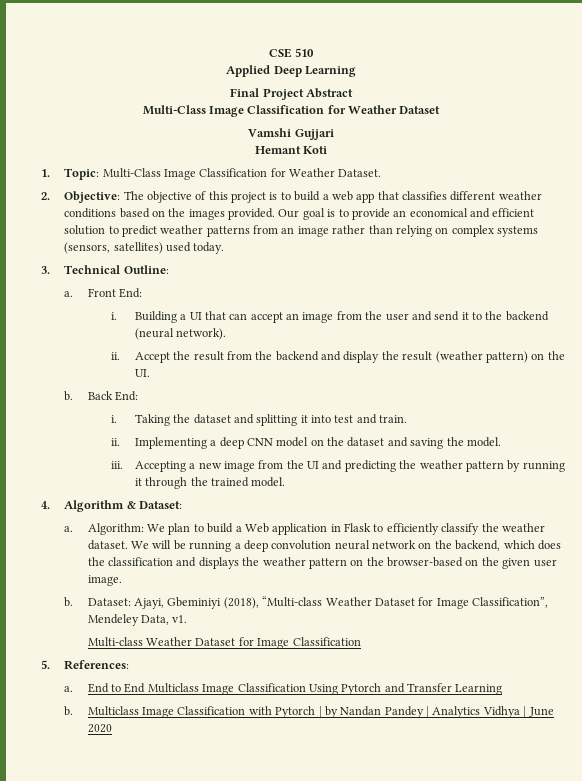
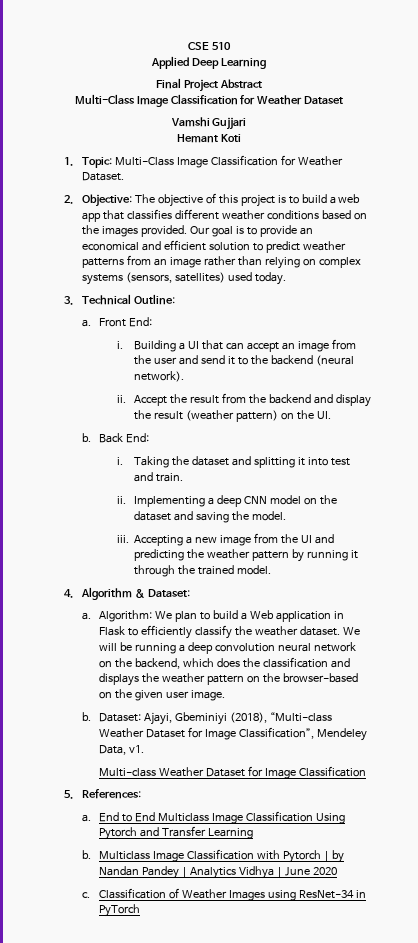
+ c. Classification of Weather Images using ResNet-34 in PyTorch

